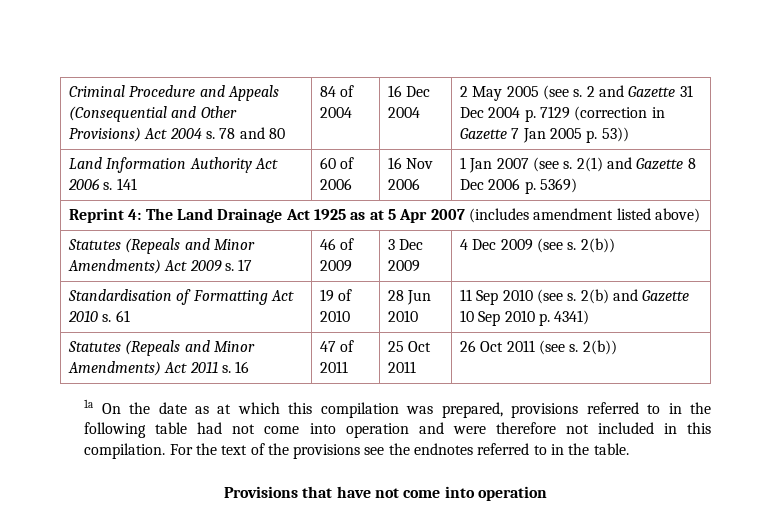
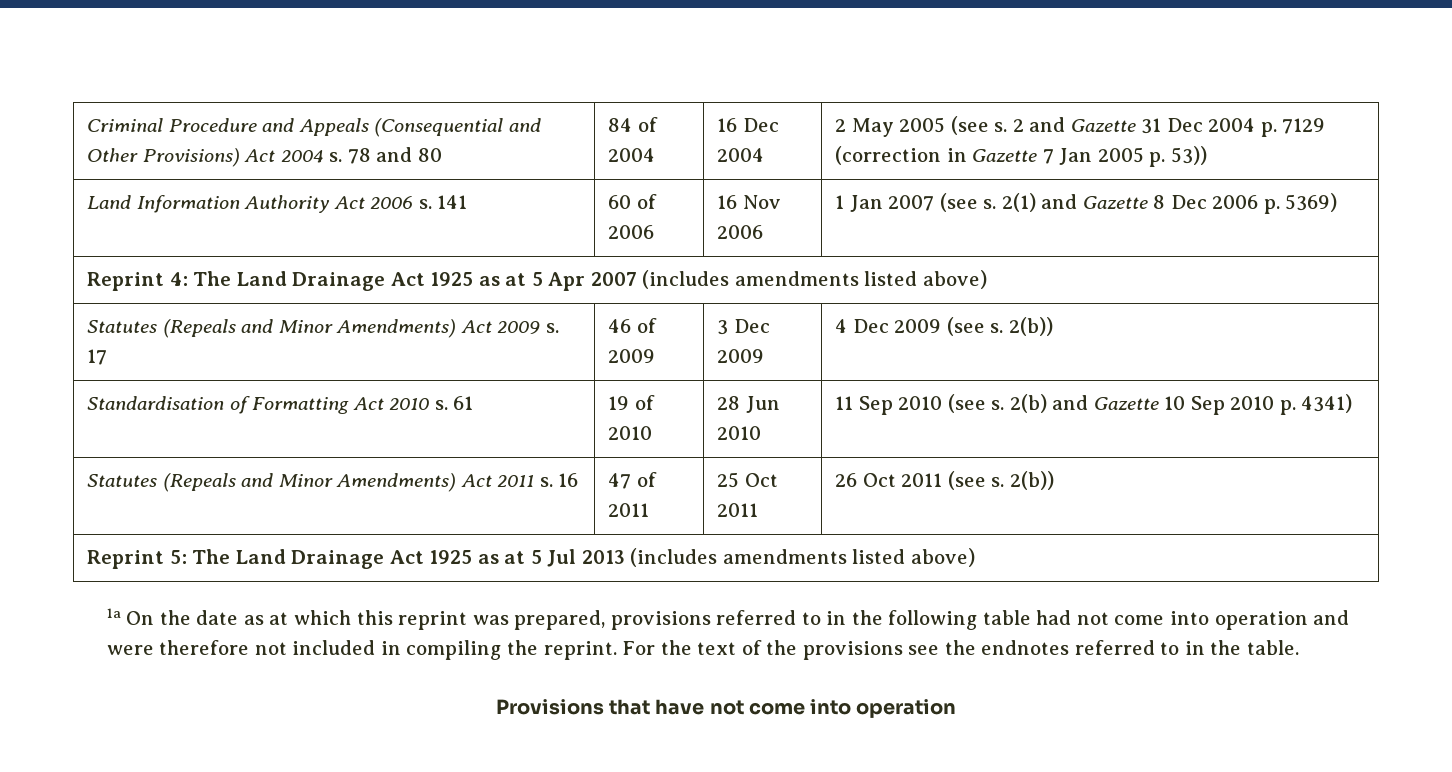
- Reprint 4: The Land Drainage Act 1925 as at 5 Apr 2007 (includes amendment listed above)
+ Reprint 4: The Land Drainage Act 1925 as at 5 Apr 2007 (includes amendments listed above)
+ Reprint 5: The Land Drainage Act 1925 as at 5 Jul 2013 (includes amendments listed above)
- 1a On the date as at which this compilation was prepared, provisions referred to in the following table had not come into operation and were therefore not included in this compilation.
+ 1a On the date as at which this reprint was prepared, provisions referred to in the following table had not come into operation and were therefore not included in compiling the reprint.

